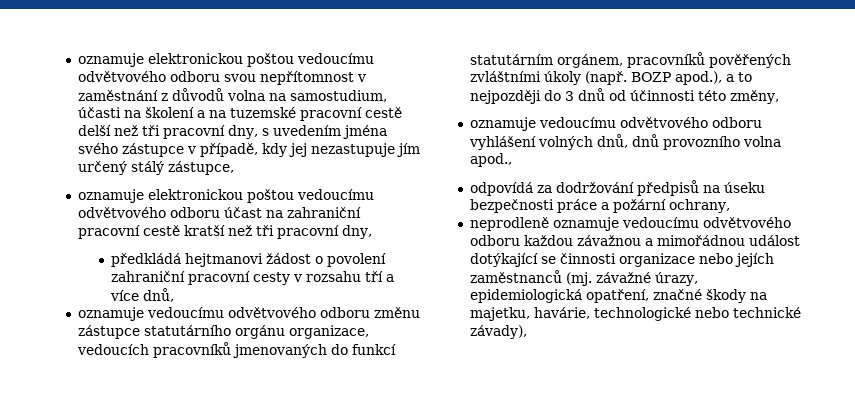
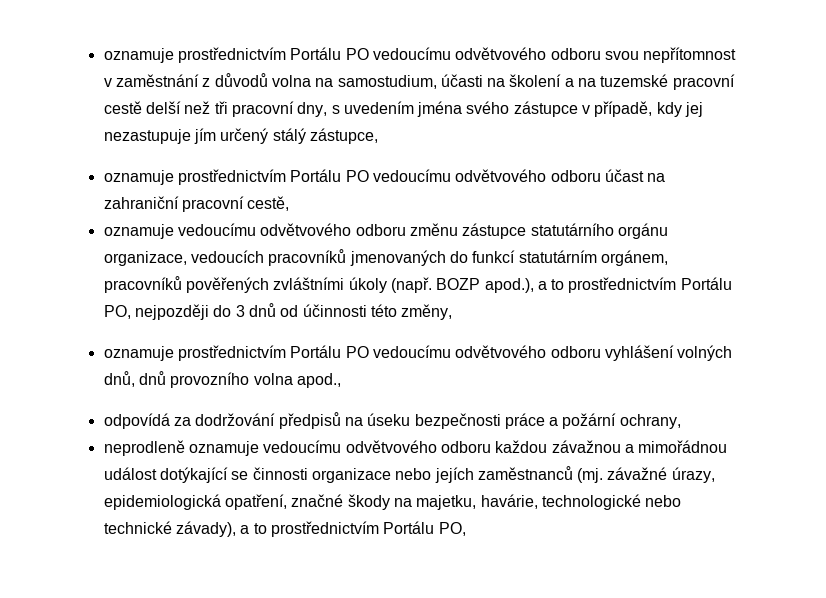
- oznamuje elektronickou poštou vedoucímu odvětvového odboru svou nepřítomnost v zaměstnání z důvodů volna na samostudium, účasti na školení a na tuzemské pracovní cestě delší než tři pracovní dny, s uvedením jména svého zástupce v případě, kdy jej nezastupuje jím určený stálý zástupce,
+ oznamuje prostřednictvím Portálu PO vedoucímu odvětvového odboru svou nepřítomnost v zaměstnání z důvodů volna na samostudium, účasti na školení a na tuzemské pracovní cestě delší než tři pracovní dny, s uvedením jména svého zástupce v případě, kdy jej nezastupuje jím určený stálý zástupce,
- oznamuje elektronickou poštou vedoucímu odvětvového odboru účast na zahraniční pracovní cestě kratší než tři pracovní dny,
- předkládá hejtmanovi žádost o povolení zahraniční pracovní cesty v rozsahu tří a více dnů,
+ oznamuje prostřednictvím Portálu PO vedoucímu odvětvového odboru účast na zahraniční pracovní cestě,
- BOZP apod.), a to nejpozději do 3 dnů od účinnosti této změny,
+ BOZP apod.), a to prostřednictvím Portálu PO, nejpozději do 3 dnů od účinnosti této změny,
- oznamuje vedoucímu odvětvového odboru vyhlášení volných dnů, dnů provozního volna apod.,
+ oznamuje prostřednictvím Portálu PO vedoucímu odvětvového odboru vyhlášení volných dnů, dnů provozního volna apod.,
- neprodleně oznamuje vedoucímu odvětvového odboru každou závažnou a mimořádnou událost dotýkající se činnosti organizace nebo jejích zaměstnanců (mj. závažné úrazy, epidemiologická opatření, značné škody na majetku, havárie, technologické nebo technické závady),
+ neprodleně oznamuje vedoucímu odvětvového odboru každou závažnou a mimořádnou událost dotýkající se činnosti organizace nebo jejích zaměstnanců (mj. závažné úrazy, epidemiologická opatření, značné škody na majetku, havárie, technologické nebo technické závady), a to prostřednictvím Portálu PO,

